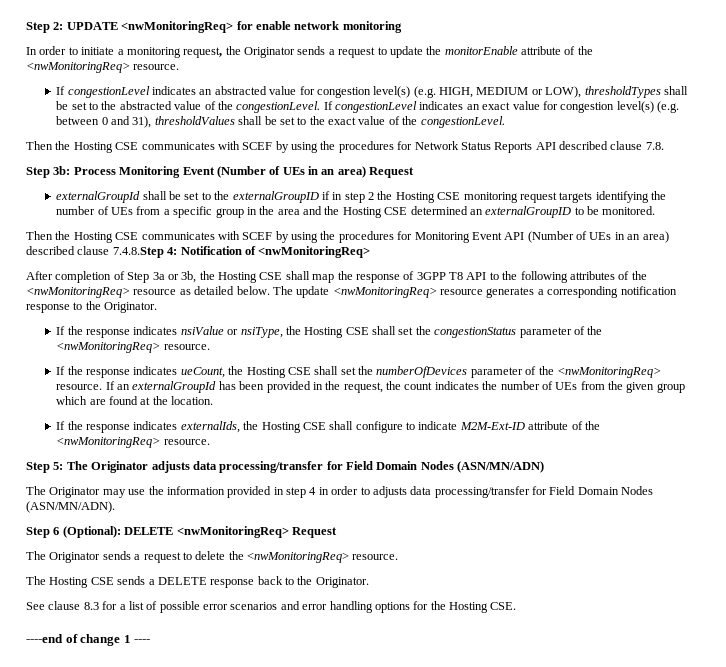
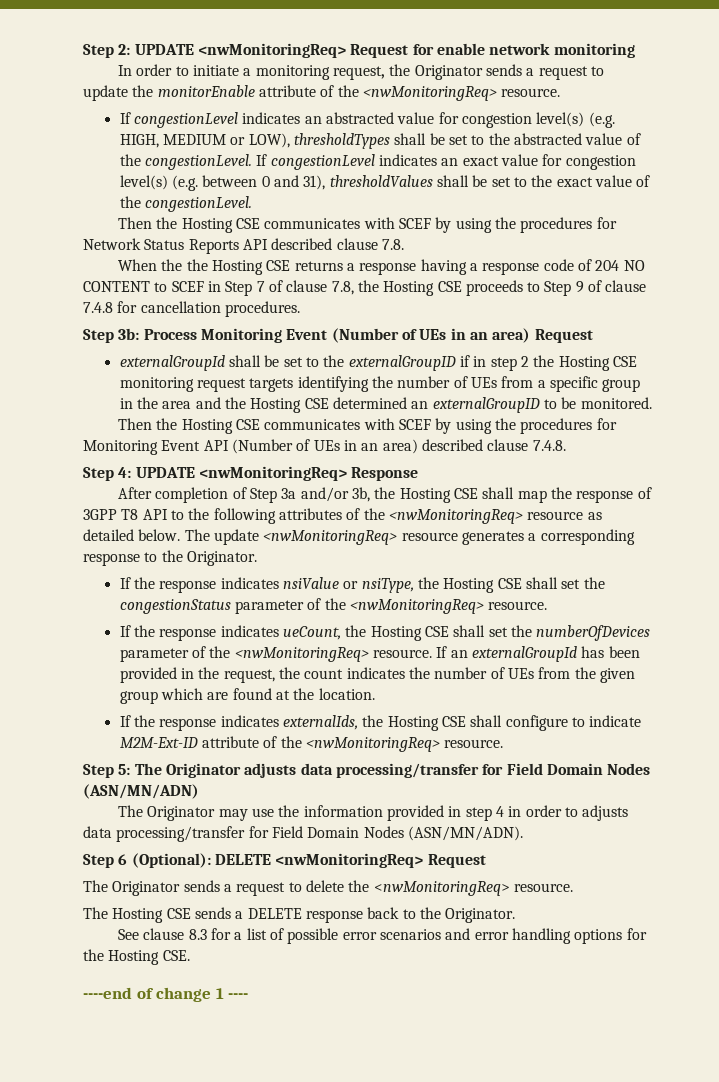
- Step 2: UPDATE <nwMonitoringReq> for enable network monitoring
+ Step 2: UPDATE <nwMonitoringReq> Request for enable network monitoring
+ When the the Hosting CSE returns a response having a response code of 204 NO CONTENT to SCEF in Step 7 of clause 7.8, the Hosting CSE proceeds to Step 9 of clause 7.4.8 for cancellation procedures.
- Then the Hosting CSE communicates with SCEF by using the procedures for Monitoring Event API (Number of UEs in an area) described clause 7.4.8.Step 4: Notification of <nwMonitoringReq>
+ Then the Hosting CSE communicates with SCEF by using the procedures for Monitoring Event API (Number of UEs in an area) described clause 7.4.8.
+ Step 4: UPDATE <nwMonitoringReq> Response
- After completion of Step 3a or 3b, the Hosting CSE shall map the response of 3GPP T8 API to the following attributes of the <nwMonitoringReq> resource as detailed below.
+ After completion of Step 3a and/or 3b, the Hosting CSE shall map the response of 3GPP T8 API to the following attributes of the <nwMonitoringReq> resource as detailed below.
- The update <nwMonitoringReq> resource generates a corresponding notification response to the Originator.
+ The update <nwMonitoringReq> resource generates a corresponding response to the Originator.

